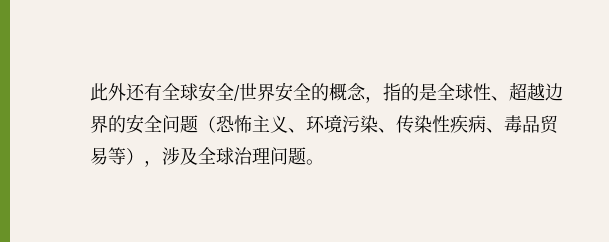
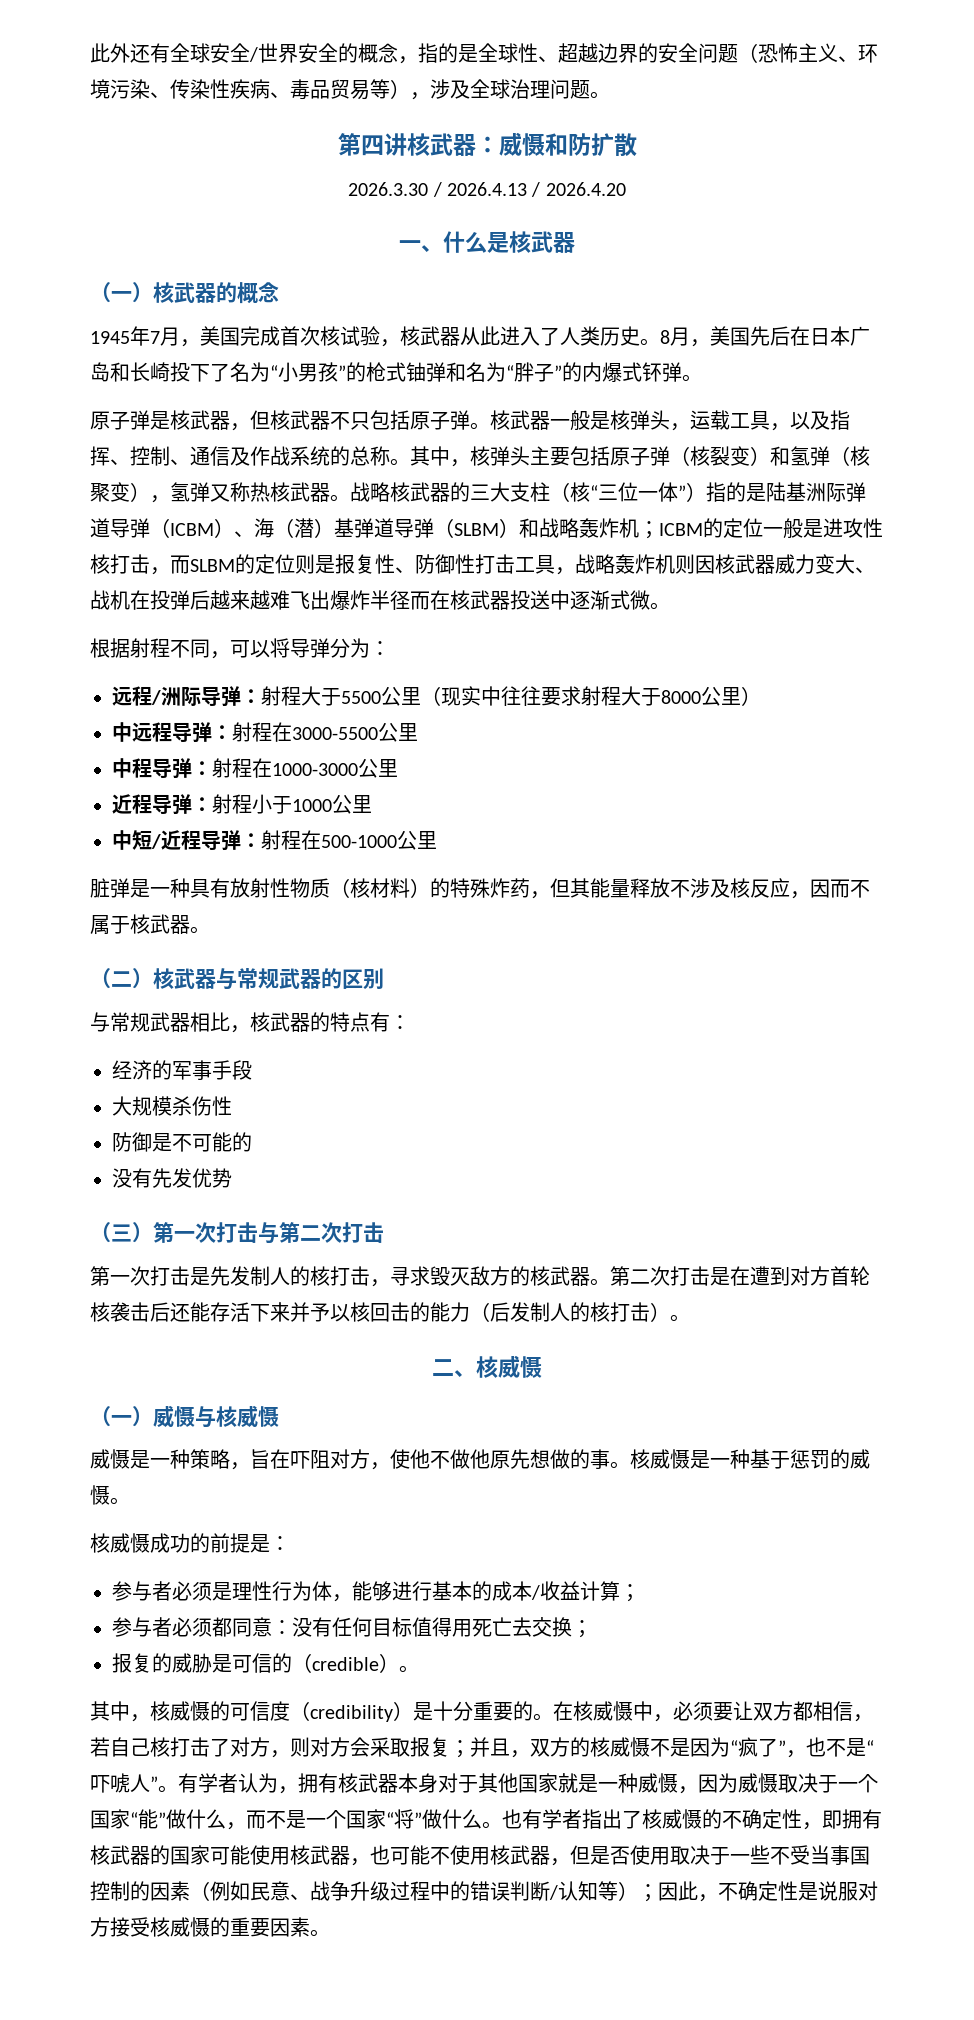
+ 第四讲核武器：威慑和防扩散
+ 2026.3.30 / 2026.4.13 / 2026.4.20
+ 一、什么是核武器
+ （一）核武器的概念
+ 1945年7月，美国完成首次核试验，核武器从此进入了人类历史。8月，美国先后在日本广岛和长崎投下了名为“小男孩”的枪式铀弹和名为“胖子”的内爆式钚弹。
+ 原子弹是核武器，但核武器不只包括原子弹。核武器一般是核弹头，运载工具，以及指挥、控制、通信及作战系统的总称。其中，核弹头主要包括原子弹（核裂变）和氢弹（核聚变），氢弹又称热核武器。战略核武器的三大支柱（核“三位一体”）指的是陆基洲际弹道导弹（ICBM）、海（潜）基弹道导弹（SLBM）和战略轰炸机；ICBM的定位一般是进攻性核打击，而SLBM的定位则是报复性、防御性打击工具，战略轰炸机则因核武器威力变大、战机在投弹后越来越难飞出爆炸半径而在核武器投送中逐渐式微。
+ 根据射程不同，可以将导弹分为：
+ 远程/洲际导弹：射程大于5500公里（现实中往往要求射程大于8000公里）
+ 中远程导弹：射程在3000-5500公里
+ 中程导弹：射程在1000-3000公里
+ 近程导弹：射程小于1000公里
+ 中短/近程导弹：射程在500-1000公里
+ 脏弹是一种具有放射性物质（核材料）的特殊炸药，但其能量释放不涉及核反应，因而不属于核武器。
+ （二）核武器与常规武器的区别
+ 与常规武器相比，核武器的特点有：
+ 经济的军事手段
+ 大规模杀伤性
+ 防御是不可能的
+ 没有先发优势
+ （三）第一次打击与第二次打击
+ 第一次打击是先发制人的核打击，寻求毁灭敌方的核武器。第二次打击是在遭到对方首轮核袭击后还能存活下来并予以核回击的能力（后发制人的核打击）。
+ 二、核威慑
+ （一）威慑与核威慑
+ 威慑是一种策略，旨在吓阻对方，使他不做他原先想做的事。核威慑是一种基于惩罚的威慑。
+ 核威慑成功的前提是：
+ 参与者必须是理性行为体，能够进行基本的成本/收益计算；
+ 参与者必须都同意：没有任何目标值得用死亡去交换；
+ 报复的威胁是可信的（credible）。
+ 其中，核威慑的可信度（credibility）是十分重要的。在核威慑中，必须要让双方都相信，若自己核打击了对方，则对方会采取报复；并且，双方的核威慑不是因为“疯了”，也不是“吓唬人”。有学者认为，拥有核武器本身对于其他国家就是一种威慑，因为威慑取决于一个国家“能”做什么，而不是一个国家“将”做什么。也有学者指出了核威慑的不确定性，即拥有核武器的国家可能使用核武器，也可能不使用核武器，但是否使用取决于一些不受当事国控制的因素（例如民意、战争升级过程中的错误判断/认知等）；因此，不确定性是说服对方接受核威慑的重要因素。

